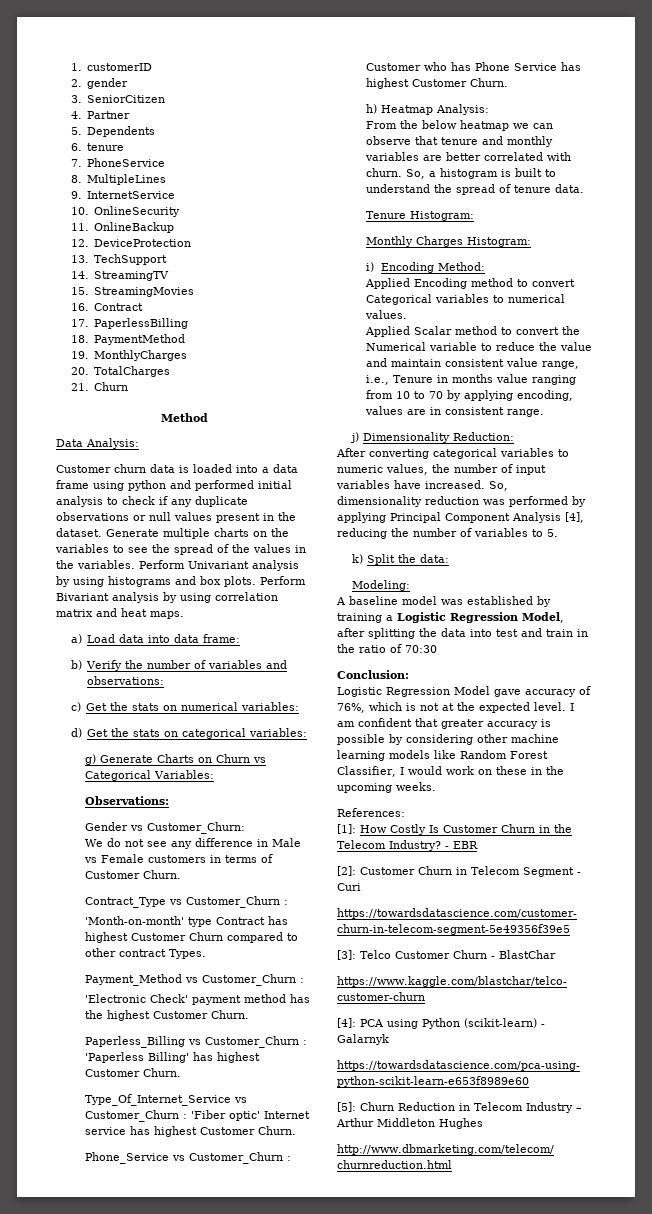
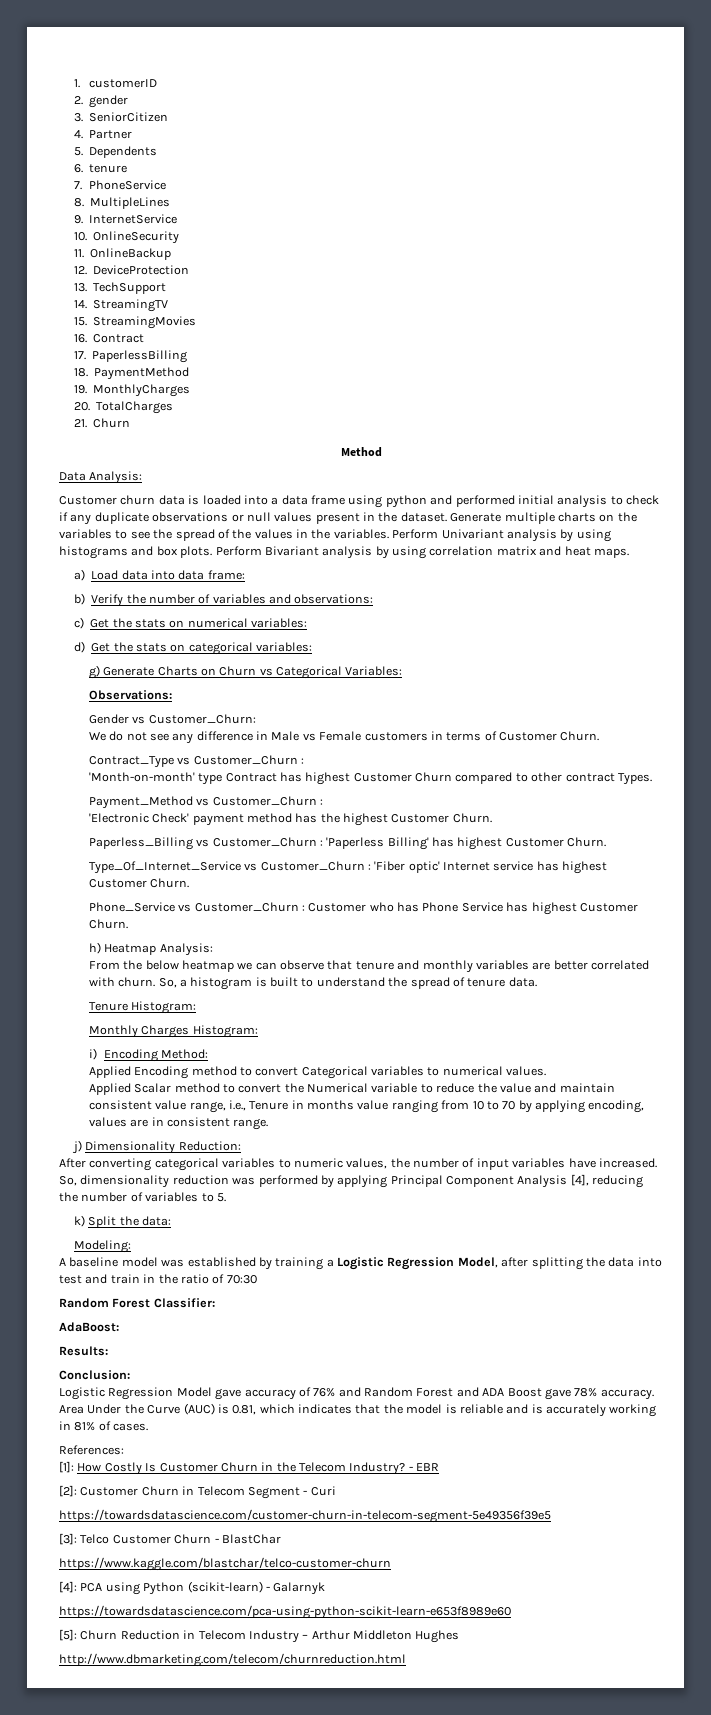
+ Random Forest Classifier:
+ AdaBoost:
+ Results:
- Logistic Regression Model gave accuracy of 76%, which is not at the expected level. I am confident that greater accuracy is possible by considering other machine learning models like Random Forest Classifier, I would work on these in the upcoming weeks.
+ Logistic Regression Model gave accuracy of 76% and Random Forest and ADA Boost gave 78% accuracy. Area Under the Curve (AUC) is 0.81, which indicates that the model is reliable and is accurately working in 81% of cases.

